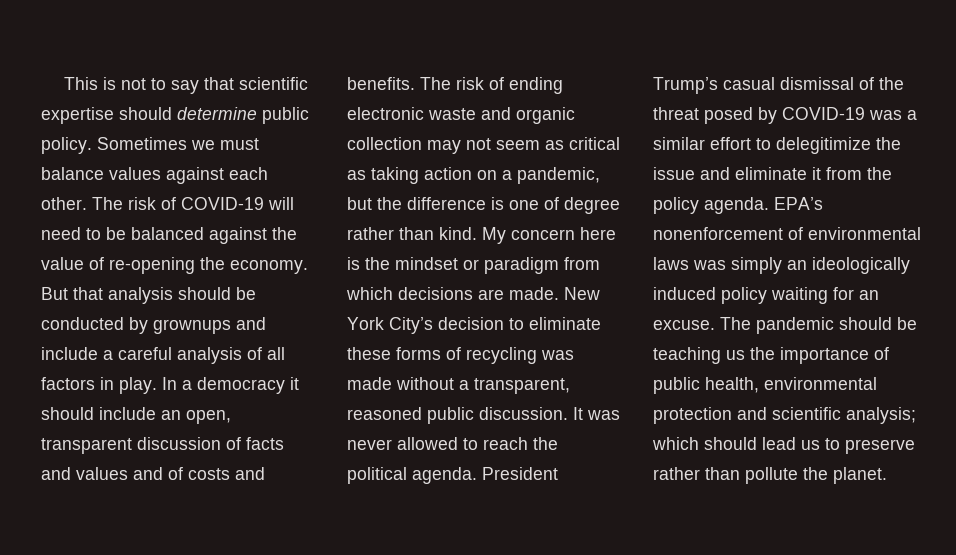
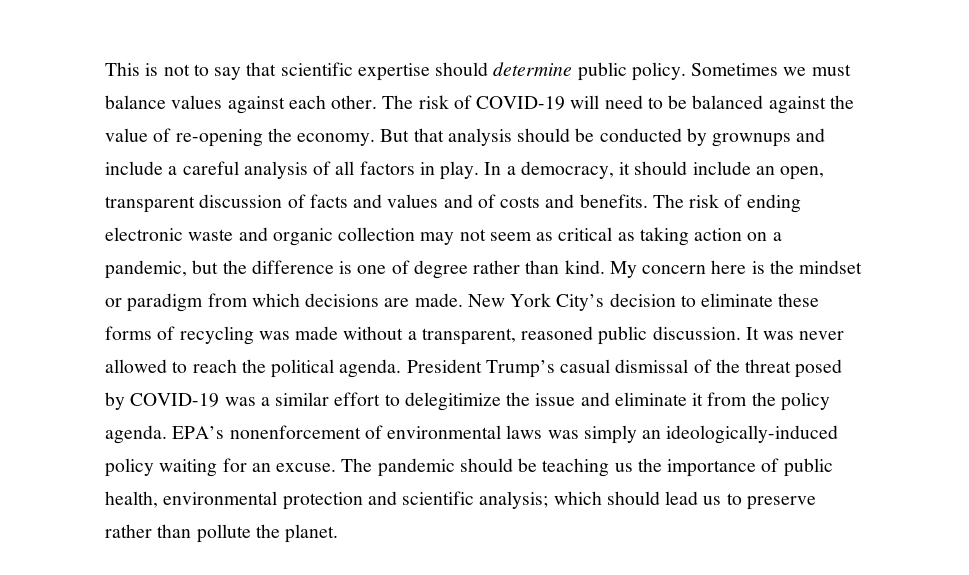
- In a democracy it should include an open, transparent discussion of facts and values and of costs and benefits.
+ In a democracy, it should include an open, transparent discussion of facts and values and of costs and benefits.
- EPA’s nonenforcement of environmental laws was simply an ideologically induced policy waiting for an excuse.
+ EPA’s nonenforcement of environmental laws was simply an ideologically-induced policy waiting for an excuse.

